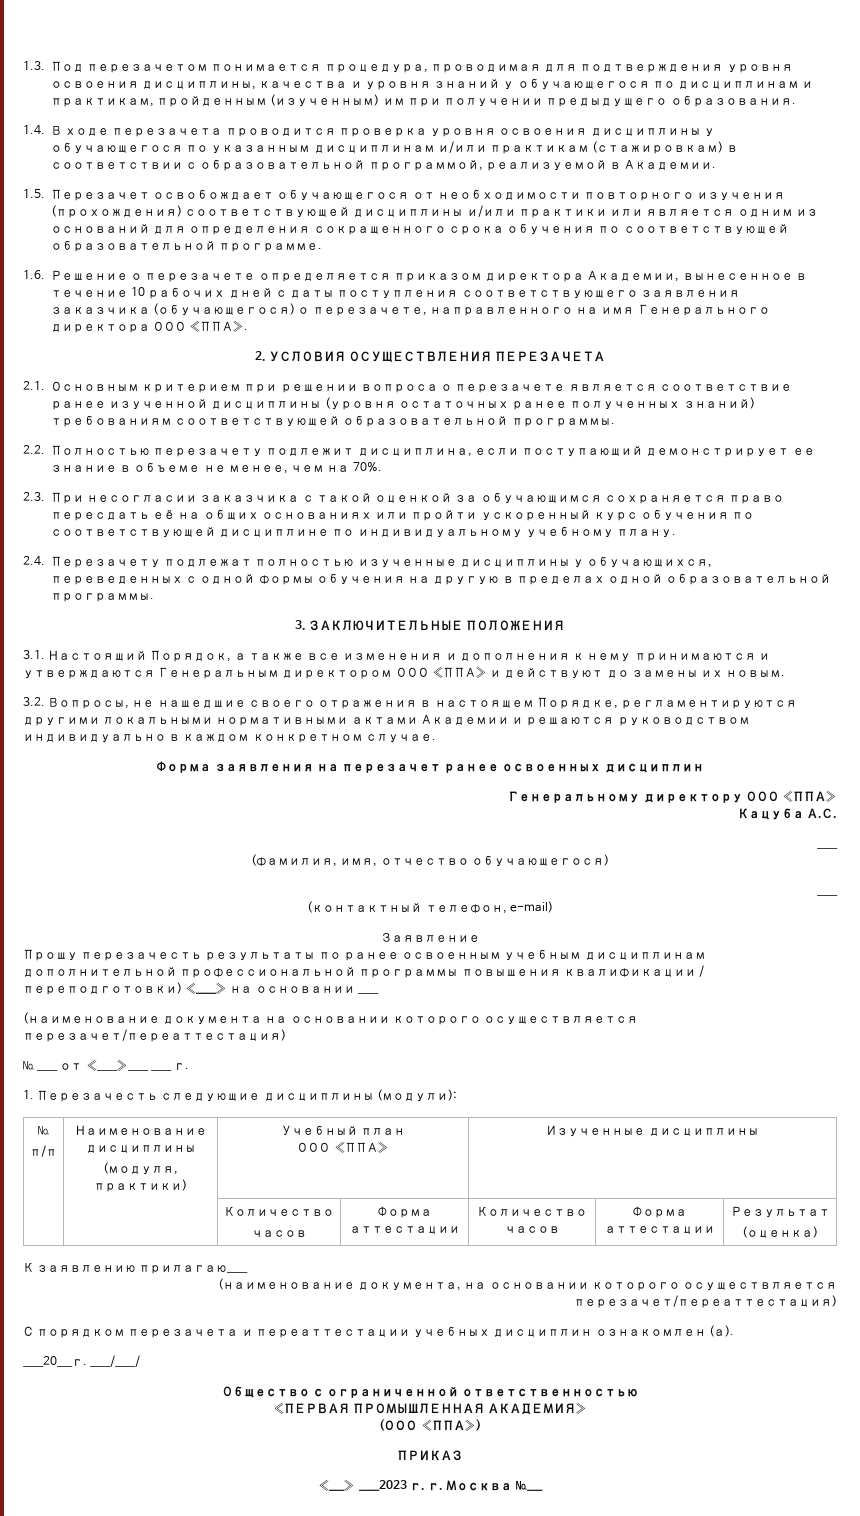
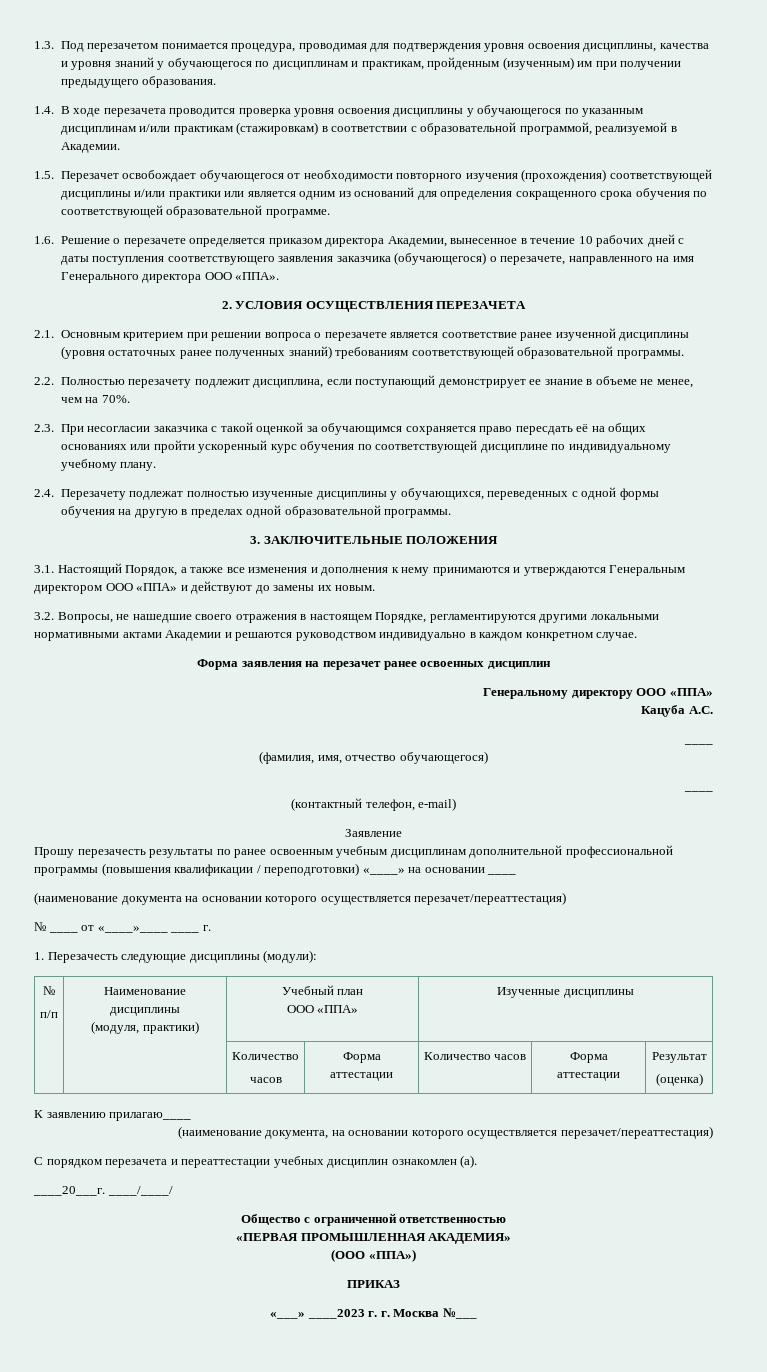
- Прошу перезачесть результаты по ранее освоенным учебным дисциплинам дополнительной профессиональной программы повышения квалификации / переподготовки) «____» на основании ____
+ Прошу перезачесть результаты по ранее освоенным учебным дисциплинам дополнительной профессиональной программы (повышения квалификации / переподготовки) «____» на основании ____

